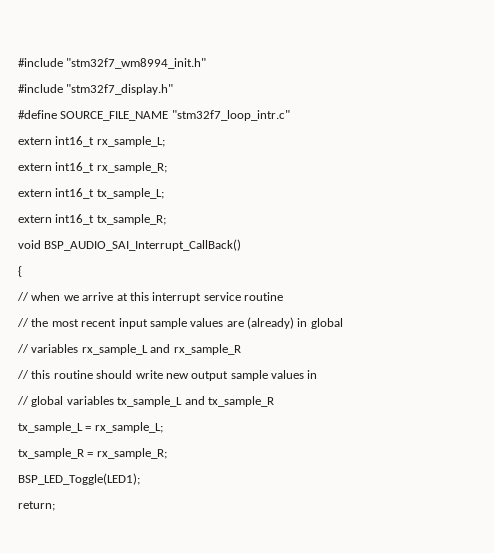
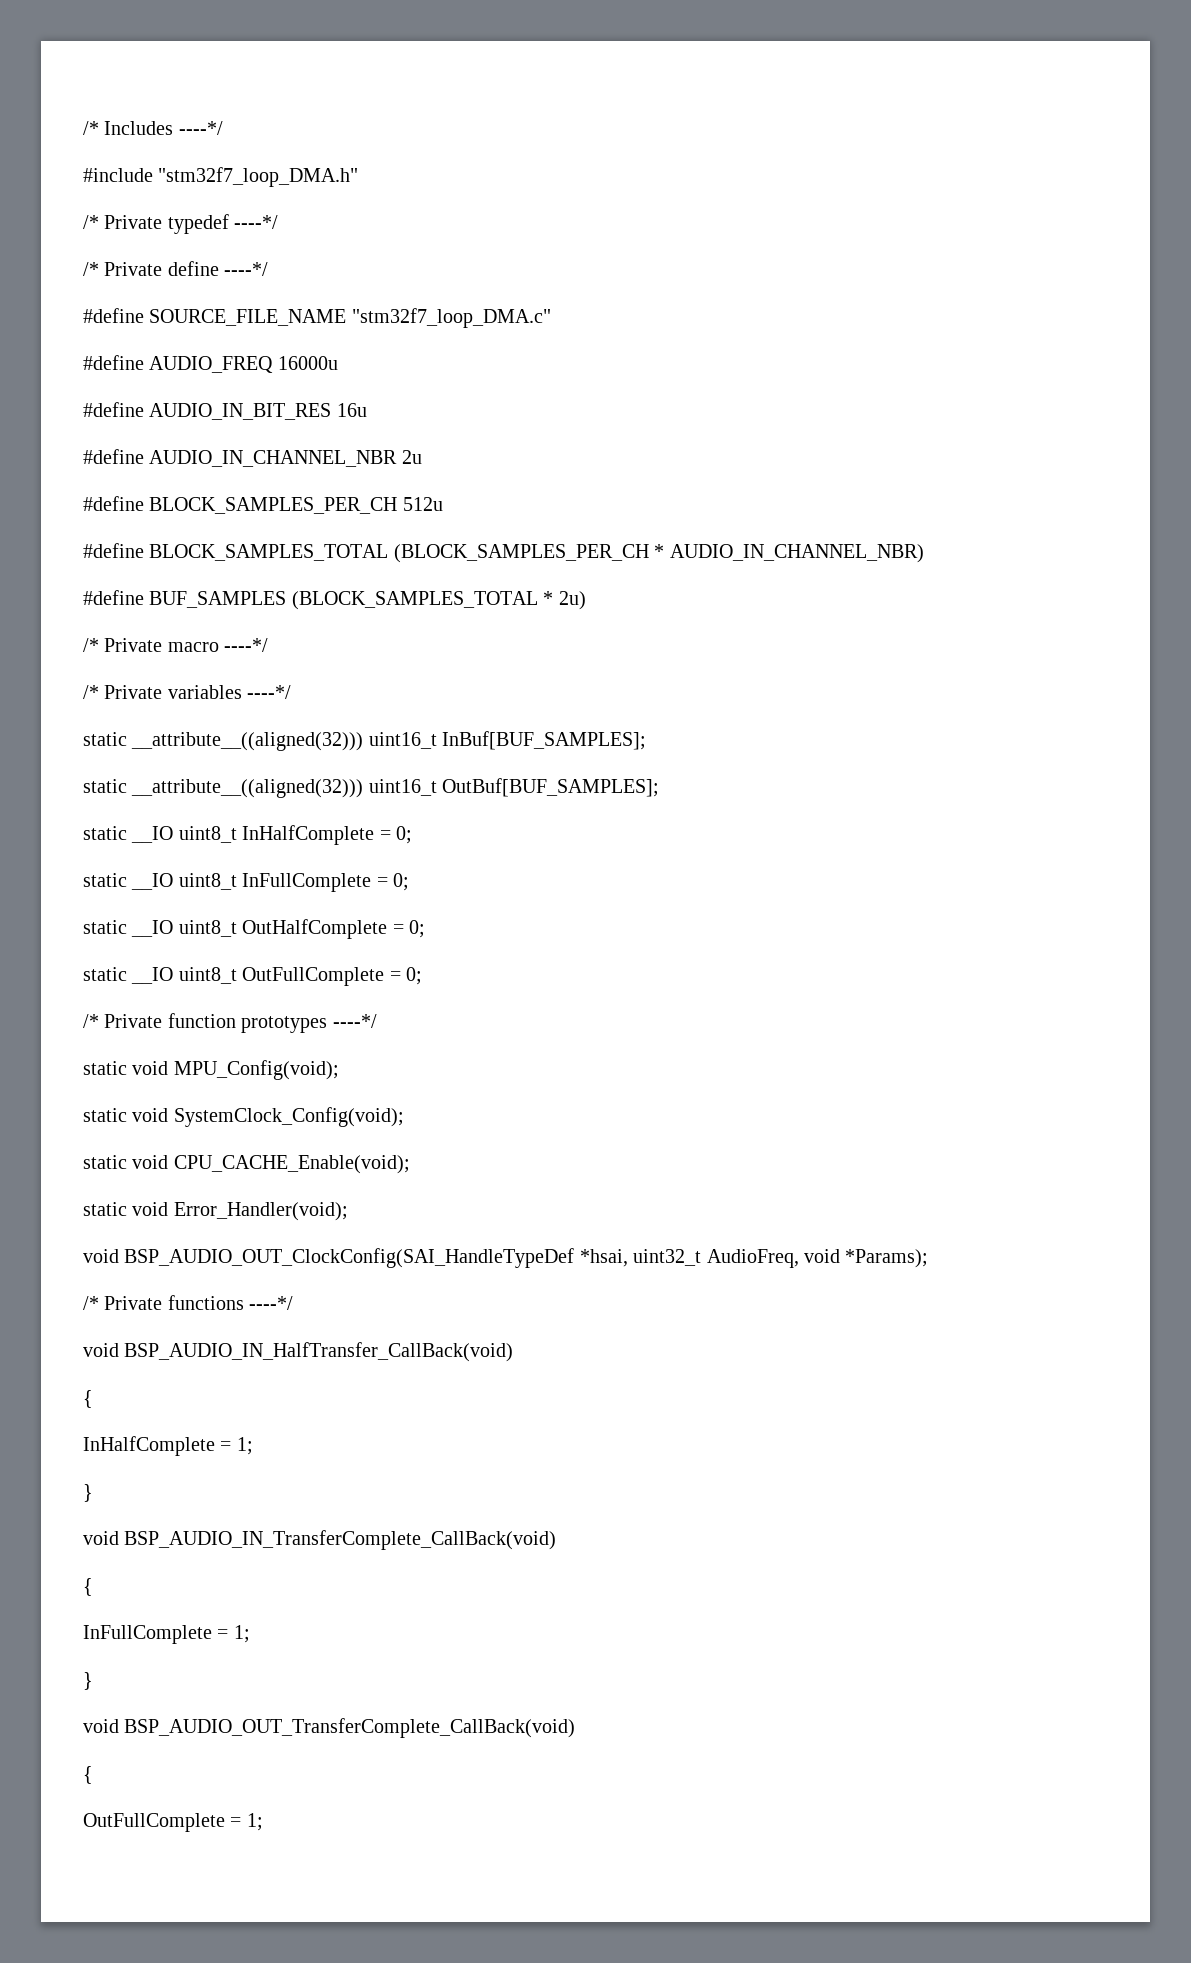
- #include "stm32f7_wm8994_init.h"
- #include "stm32f7_display.h"
- #define SOURCE_FILE_NAME "stm32f7_loop_intr.c"
- extern int16_t rx_sample_L;
- extern int16_t rx_sample_R;
- extern int16_t tx_sample_L;
- extern int16_t tx_sample_R;
- void BSP_AUDIO_SAI_Interrupt_CallBack()
+ /* Includes ----*/
+ #include "stm32f7_loop_DMA.h"
+ /* Private typedef ----*/
+ /* Private define ----*/
+ #define SOURCE_FILE_NAME "stm32f7_loop_DMA.c"
+ #define AUDIO_FREQ 16000u
+ #define AUDIO_IN_BIT_RES 16u
+ #define AUDIO_IN_CHANNEL_NBR 2u
+ #define BLOCK_SAMPLES_PER_CH 512u
+ #define BLOCK_SAMPLES_TOTAL (BLOCK_SAMPLES_PER_CH * AUDIO_IN_CHANNEL_NBR)
+ #define BUF_SAMPLES (BLOCK_SAMPLES_TOTAL * 2u)
+ /* Private macro ----*/
+ /* Private variables ----*/
+ static __attribute__((aligned(32))) uint16_t InBuf[BUF_SAMPLES];
+ static __attribute__((aligned(32))) uint16_t OutBuf[BUF_SAMPLES];
+ static __IO uint8_t InHalfComplete = 0;
+ static __IO uint8_t InFullComplete = 0;
+ static __IO uint8_t OutHalfComplete = 0;
+ static __IO uint8_t OutFullComplete = 0;
+ /* Private function prototypes ----*/
+ static void MPU_Config(void);
+ static void SystemClock_Config(void);
+ static void CPU_CACHE_Enable(void);
+ static void Error_Handler(void);
+ void BSP_AUDIO_OUT_ClockConfig(SAI_HandleTypeDef *hsai, uint32_t AudioFreq, void *Params);
+ /* Private functions ----*/
+ void BSP_AUDIO_IN_HalfTransfer_CallBack(void)
  {
- // when we arrive at this interrupt service routine
- // the most recent input sample values are (already) in global
- // variables rx_sample_L and rx_sample_R
- // this routine should write new output sample values in
- // global variables tx_sample_L and tx_sample_R
- tx_sample_L = rx_sample_L;
- tx_sample_R = rx_sample_R;
- BSP_LED_Toggle(LED1);
- return;
+ InHalfComplete = 1;
+ }
+ void BSP_AUDIO_IN_TransferComplete_CallBack(void)
+ {
+ InFullComplete = 1;
+ }
+ void BSP_AUDIO_OUT_TransferComplete_CallBack(void)
+ {
+ OutFullComplete = 1;

